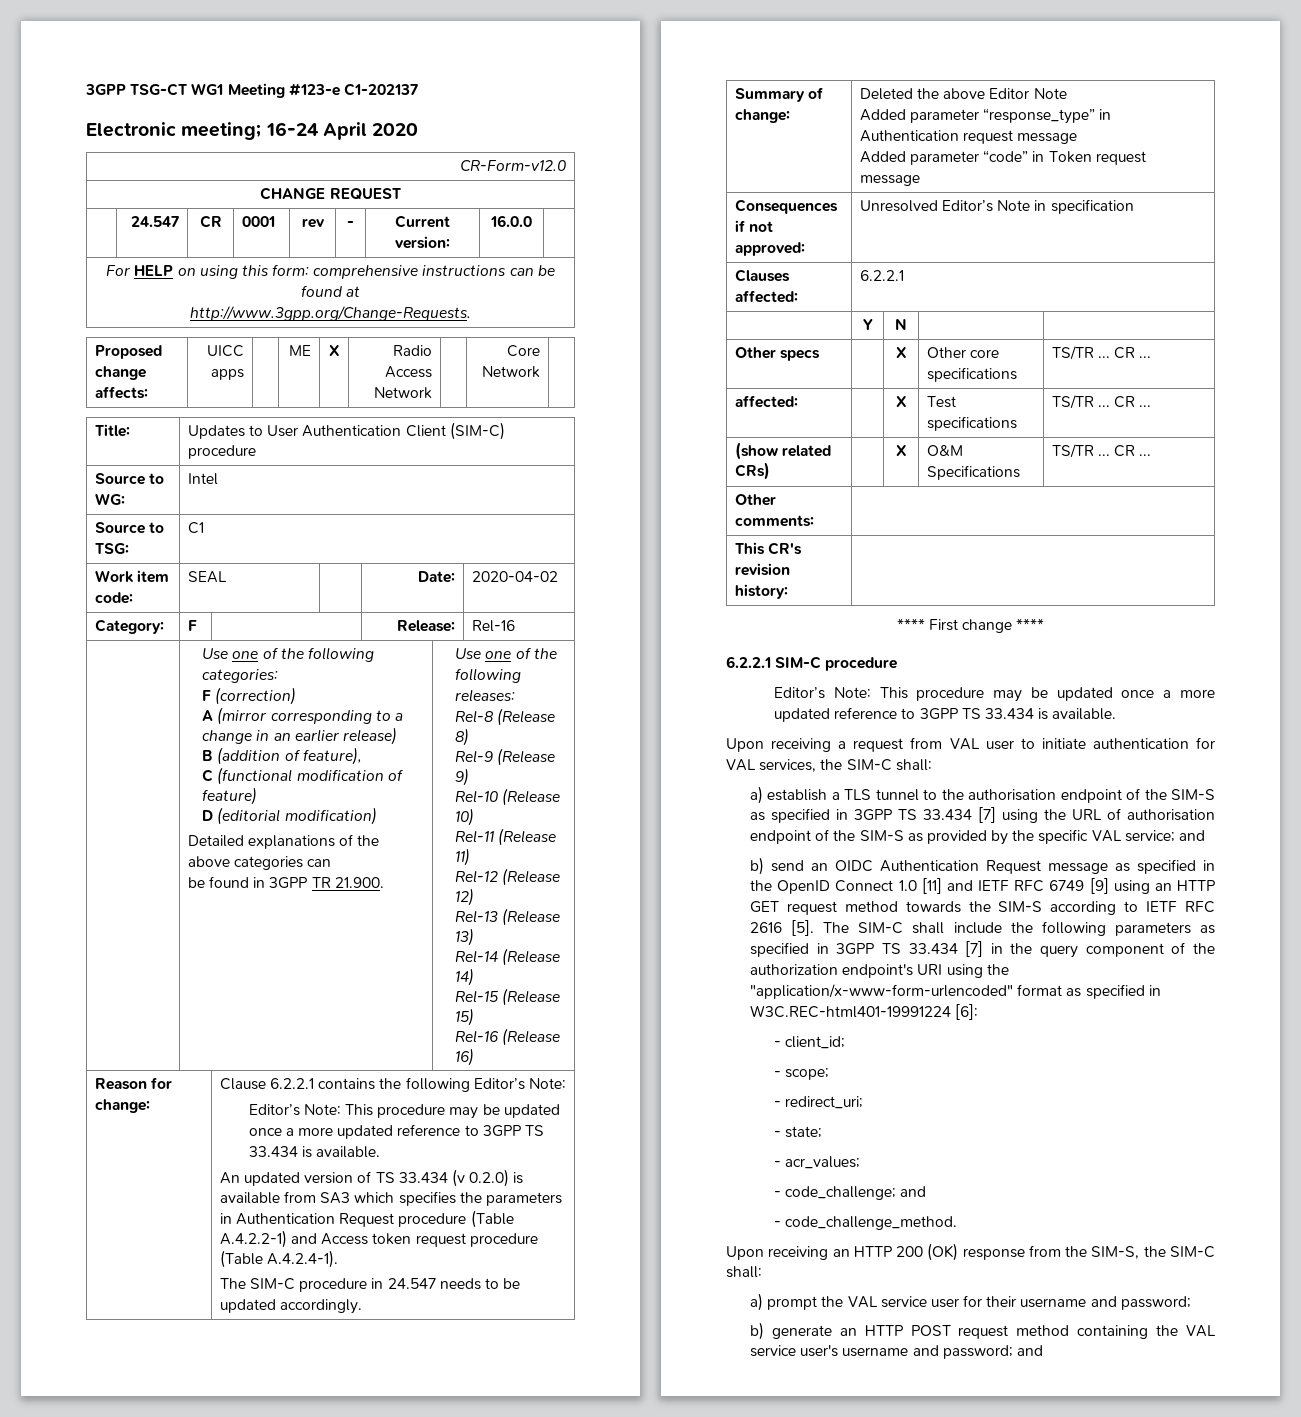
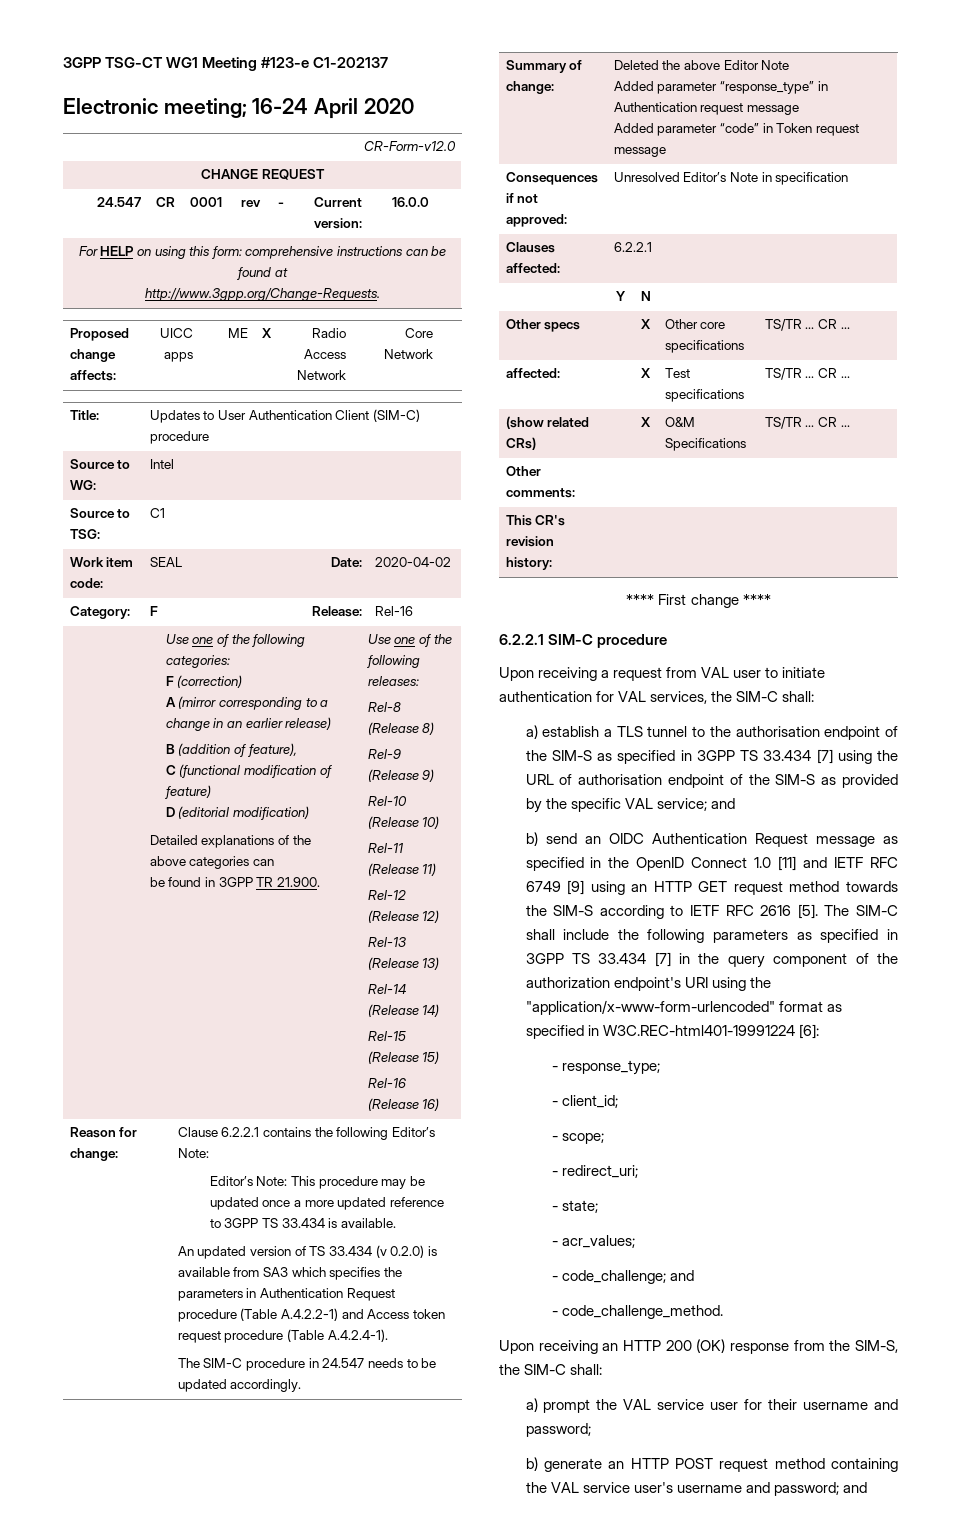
  6.2.2.1 SIM-C procedure
- Editor’s Note: This procedure may be updated once a more updated reference to 3GPP TS 33.434 is available.
+ - response_type;

